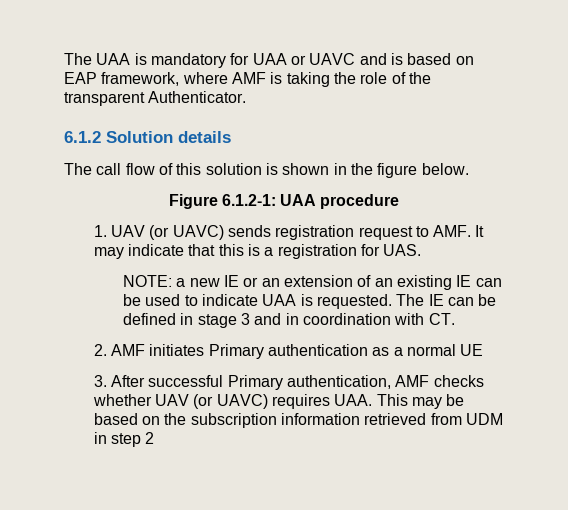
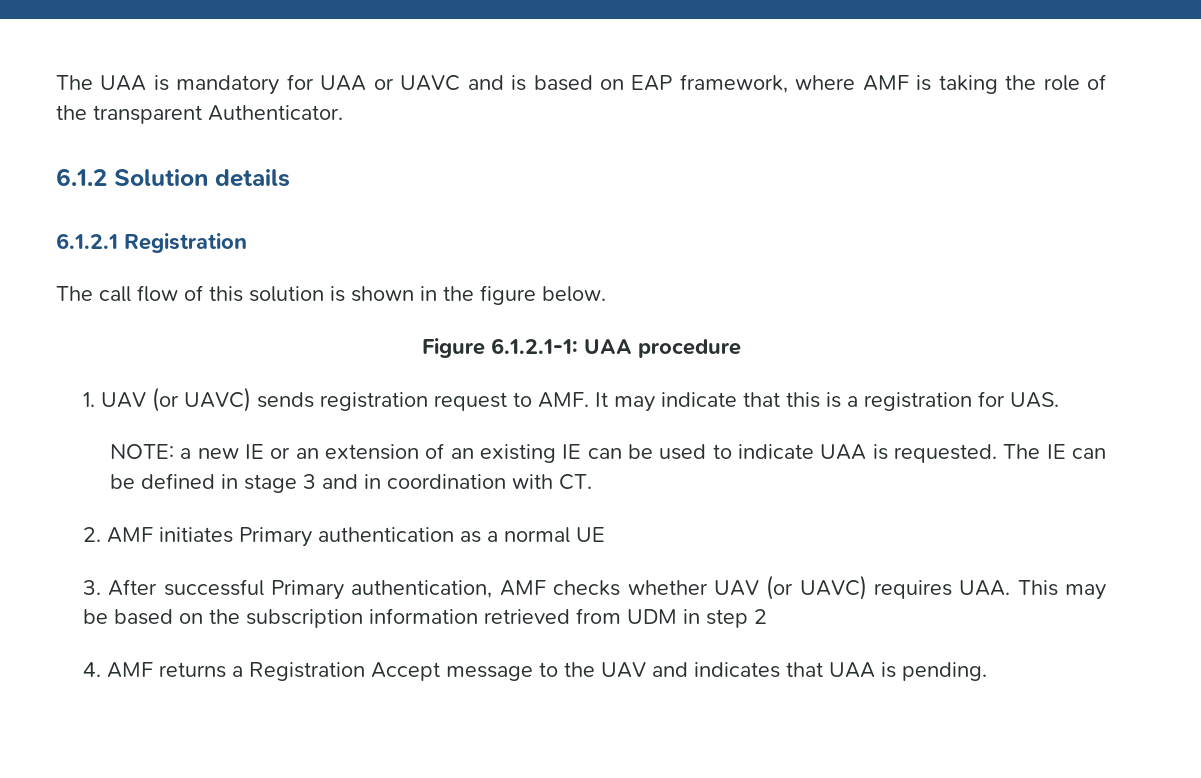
+ 6.1.2.1 Registration
- Figure 6.1.2-1: UAA procedure
+ Figure 6.1.2.1-1: UAA procedure
+ 4. AMF returns a Registration Accept message to the UAV and indicates that UAA is pending.

